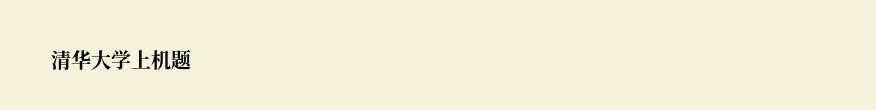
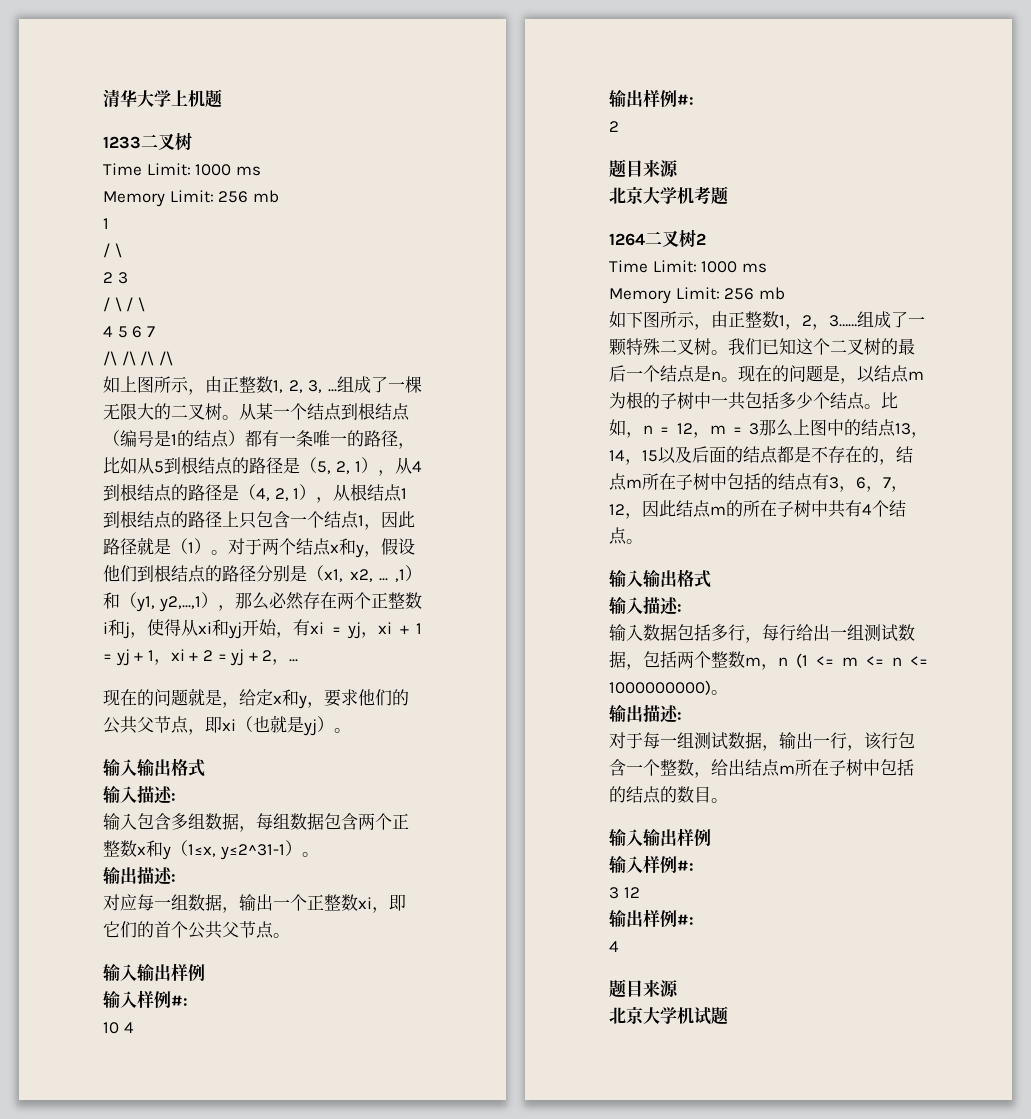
+ 1233二叉树
+ Time Limit: 1000 ms
+ Memory Limit: 256 mb
+ 1
+ / \
+ 2 3
+ / \ / \
+ 4 5 6 7
+ /\ /\ /\ /\
+ 如上图所示，由正整数1, 2, 3, ...组成了一棵无限大的二叉树。从某一个结点到根结点（编号是1的结点）都有一条唯一的路径，比如从5到根结点的路径是（5, 2, 1），从4到根结点的路径是（4, 2, 1），从根结点1到根结点的路径上只包含一个结点1，因此路径就是（1）。对于两个结点x和y，假设他们到根结点的路径分别是（x1, x2, ... ,1）和（y1, y2,...,1），那么必然存在两个正整数i和j，使得从xi和yj开始，有xi = yj，xi + 1 = yj + 1，xi + 2 = yj + 2，...
+ 现在的问题就是，给定x和y，要求他们的公共父节点，即xi（也就是yj）。
+ 输入输出格式
+ 输入描述:
+ 输入包含多组数据，每组数据包含两个正整数x和y（1≤x, y≤2^31-1）。
+ 输出描述:
+ 对应每一组数据，输出一个正整数xi，即它们的首个公共父节点。
+ 输入输出样例
+ 输入样例#:
+ 10 4
+ 输出样例#:
+ 2
+ 题目来源
+ 北京大学机考题
+ 1264二叉树2
+ Time Limit: 1000 ms
+ Memory Limit: 256 mb
+ 如下图所示，由正整数1，2，3……组成了一颗特殊二叉树。我们已知这个二叉树的最后一个结点是n。现在的问题是，以结点m为根的子树中一共包括多少个结点。比如，n = 12，m = 3那么上图中的结点13，14，15以及后面的结点都是不存在的，结点m所在子树中包括的结点有3，6，7，12，因此结点m的所在子树中共有4个结点。
+ 输入输出格式
+ 输入描述:
+ 输入数据包括多行，每行给出一组测试数据，包括两个整数m，n (1 <= m <= n <= 1000000000)。
+ 输出描述:
+ 对于每一组测试数据，输出一行，该行包含一个整数，给出结点m所在子树中包括的结点的数目。
+ 输入输出样例
+ 输入样例#:
+ 3 12
+ 输出样例#:
+ 4
+ 题目来源
+ 北京大学机试题

